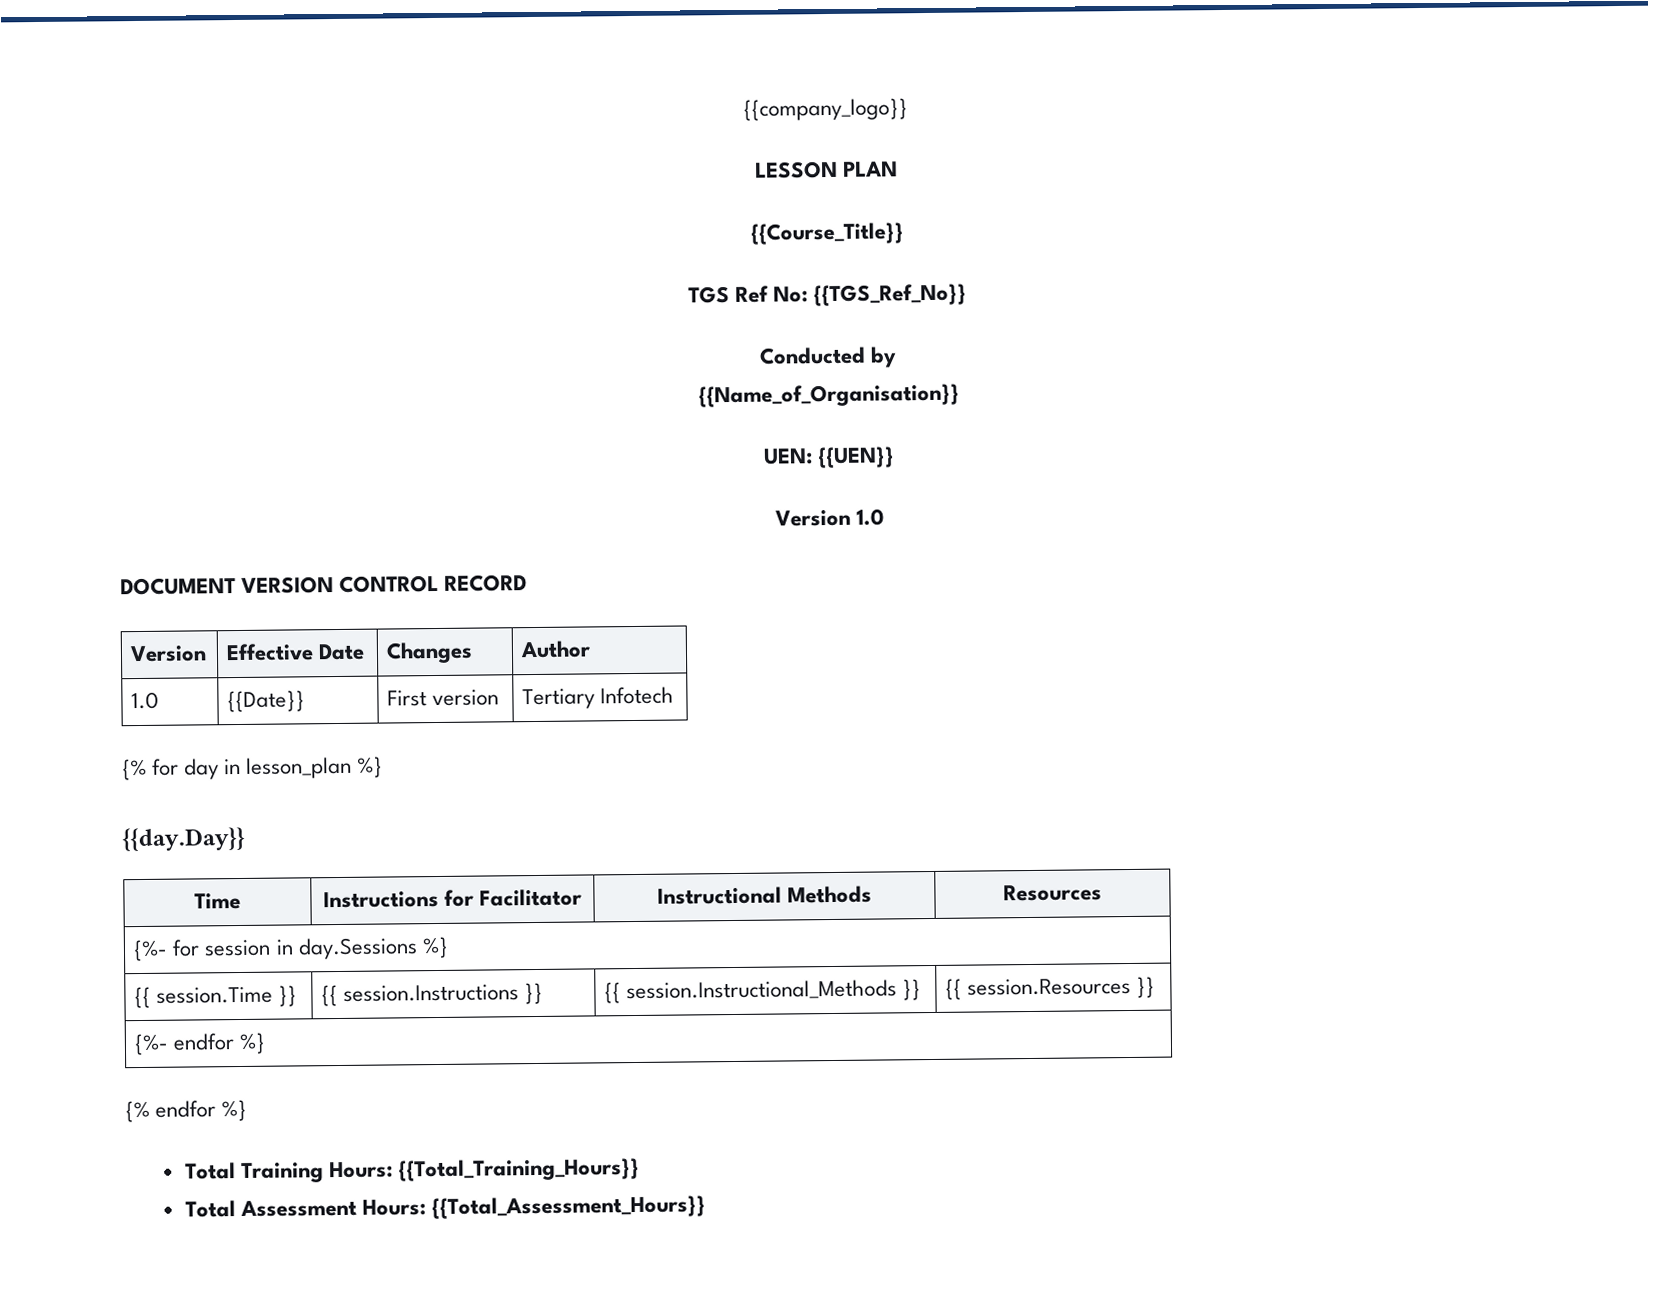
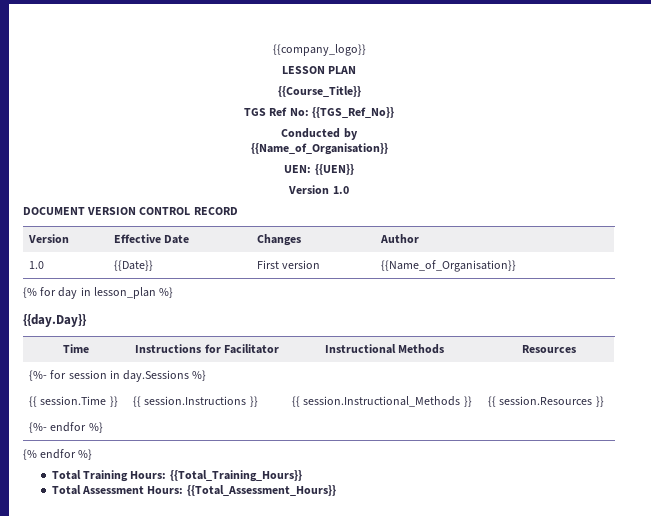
- 1.0 | {{Date}} | First version | Tertiary Infotech
+ 1.0 | {{Date}} | First version | {{Name_of_Organisation}}

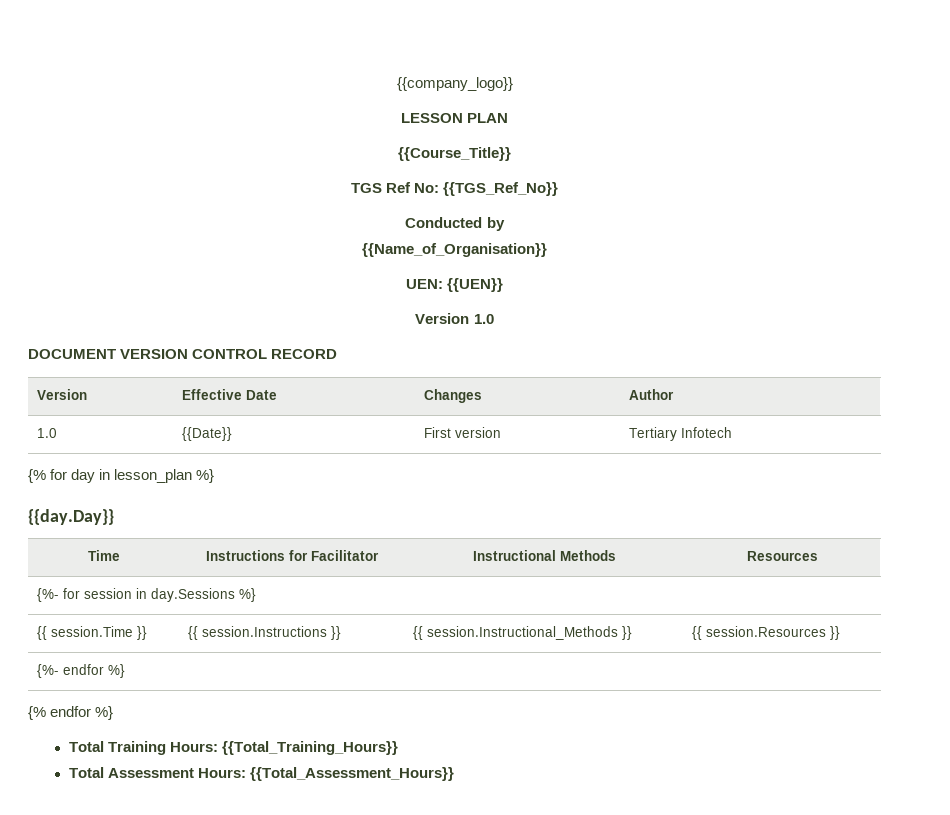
- 1.0 | {{Date}} | First version | {{Name_of_Organisation}}
+ 1.0 | {{Date}} | First version | Tertiary Infotech

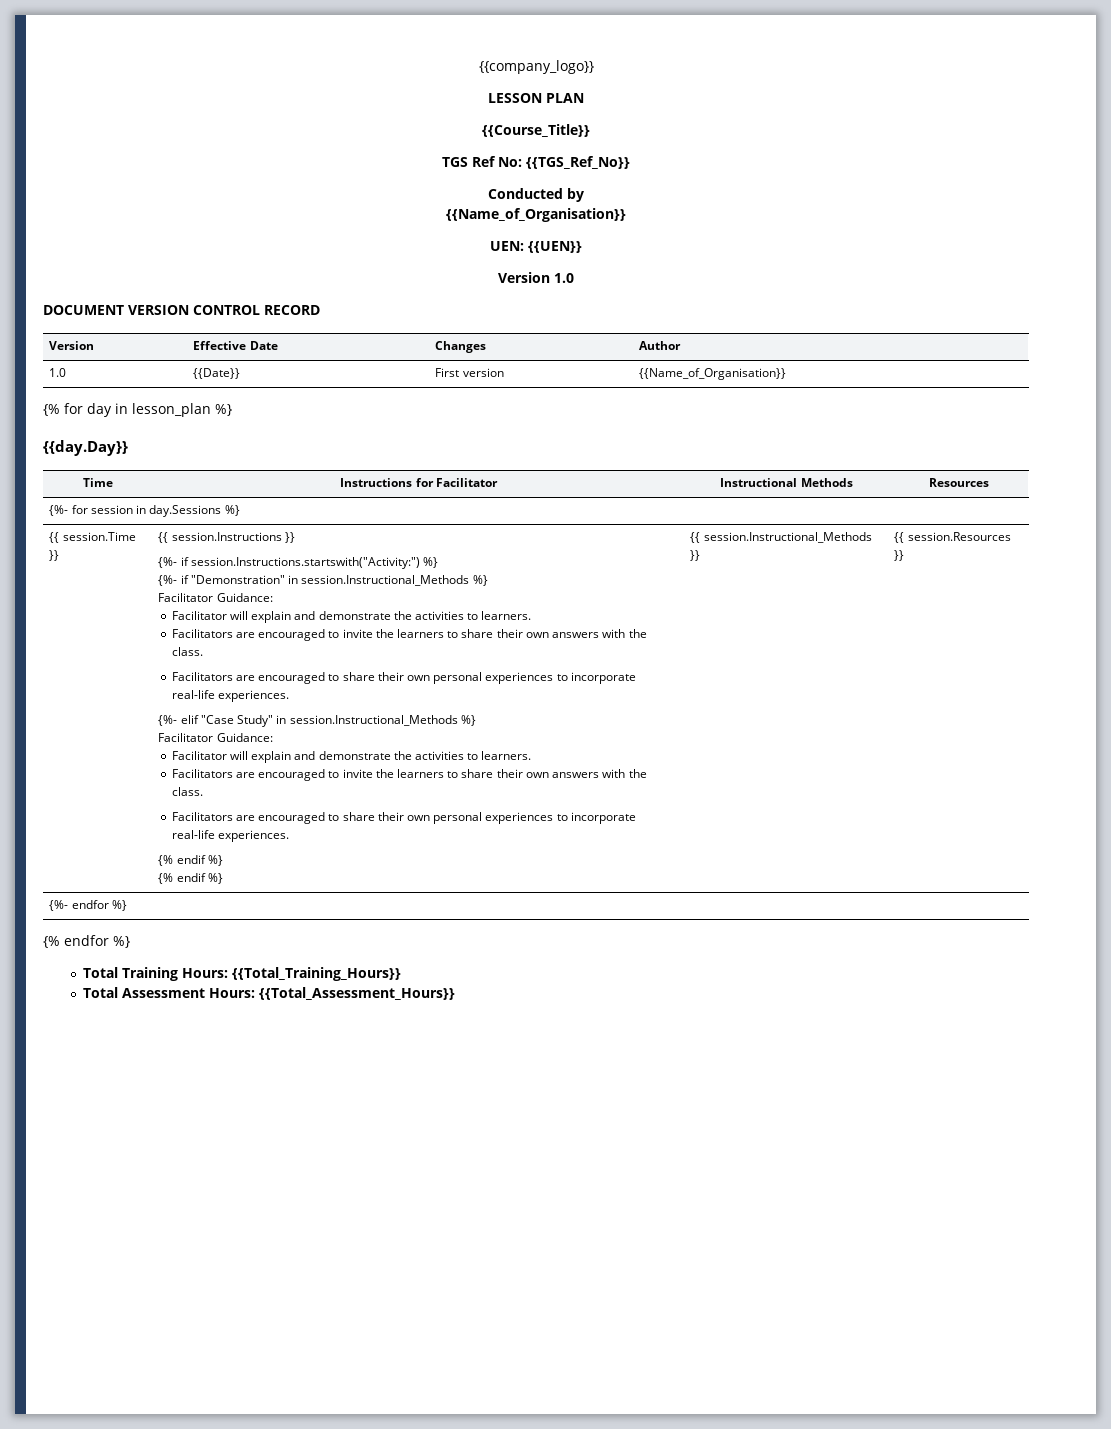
- 1.0 | {{Date}} | First version | Tertiary Infotech
+ 1.0 | {{Date}} | First version | {{Name_of_Organisation}}
+ {%- if session.Instructions.startswith("Activity:") %}
+ {%- if "Demonstration" in session.Instructional_Methods %}
+ Facilitator Guidance:
+ Facilitator will explain and demonstrate the activities to learners.
+ Facilitators are encouraged to invite the learners to share their own answers with the class.
+ Facilitators are encouraged to share their own personal experiences to incorporate real-life experiences.
+ {%- elif "Case Study" in session.Instructional_Methods %}
+ Facilitator Guidance:
+ Facilitator will explain and demonstrate the activities to learners.
+ Facilitators are encouraged to invite the learners to share their own answers with the class.
+ Facilitators are encouraged to share their own personal experiences to incorporate real-life experiences.
+ {% endif %}
+ {% endif %}

